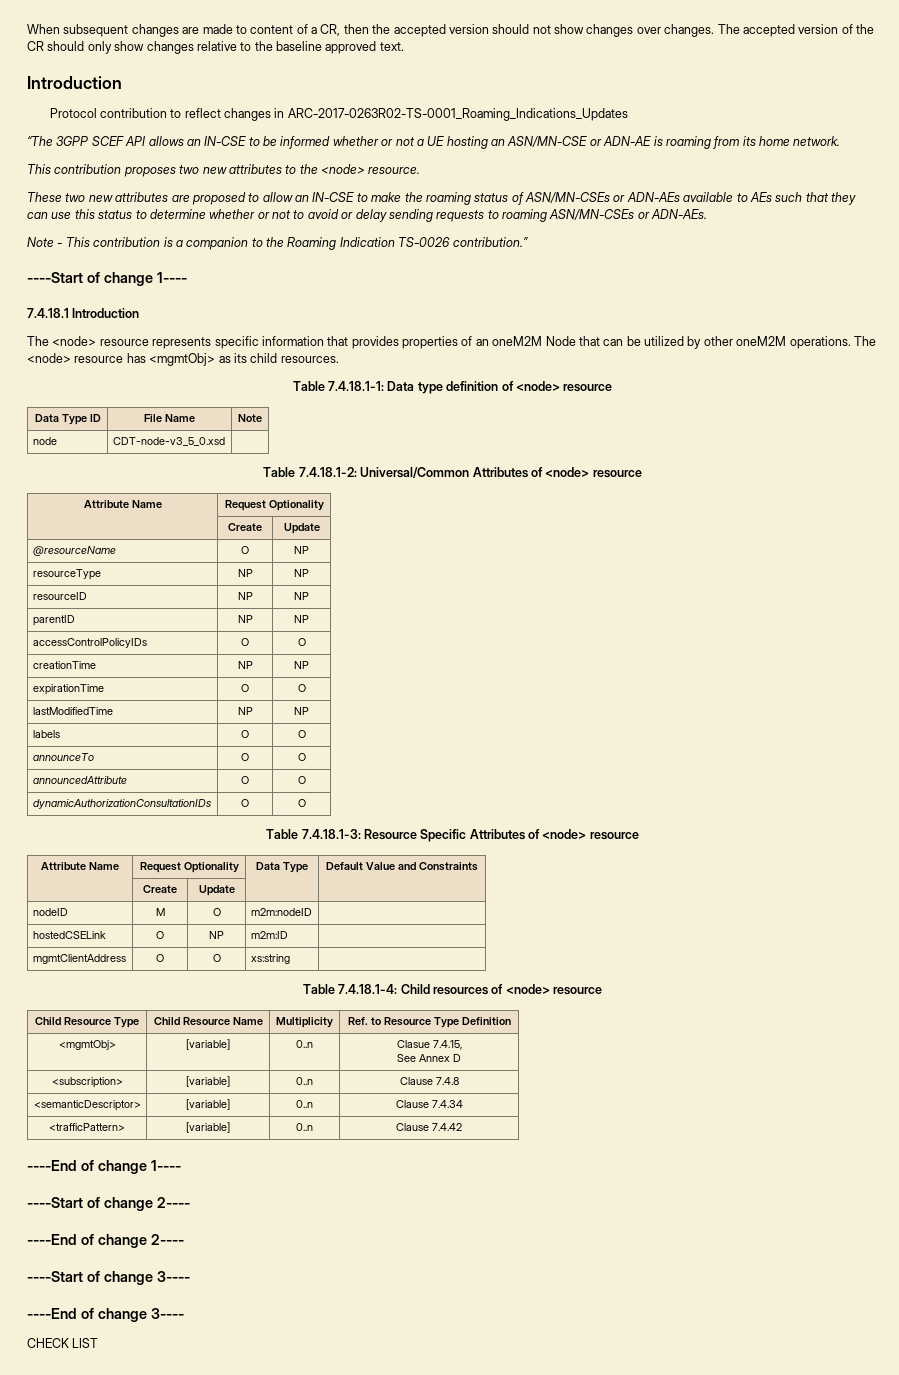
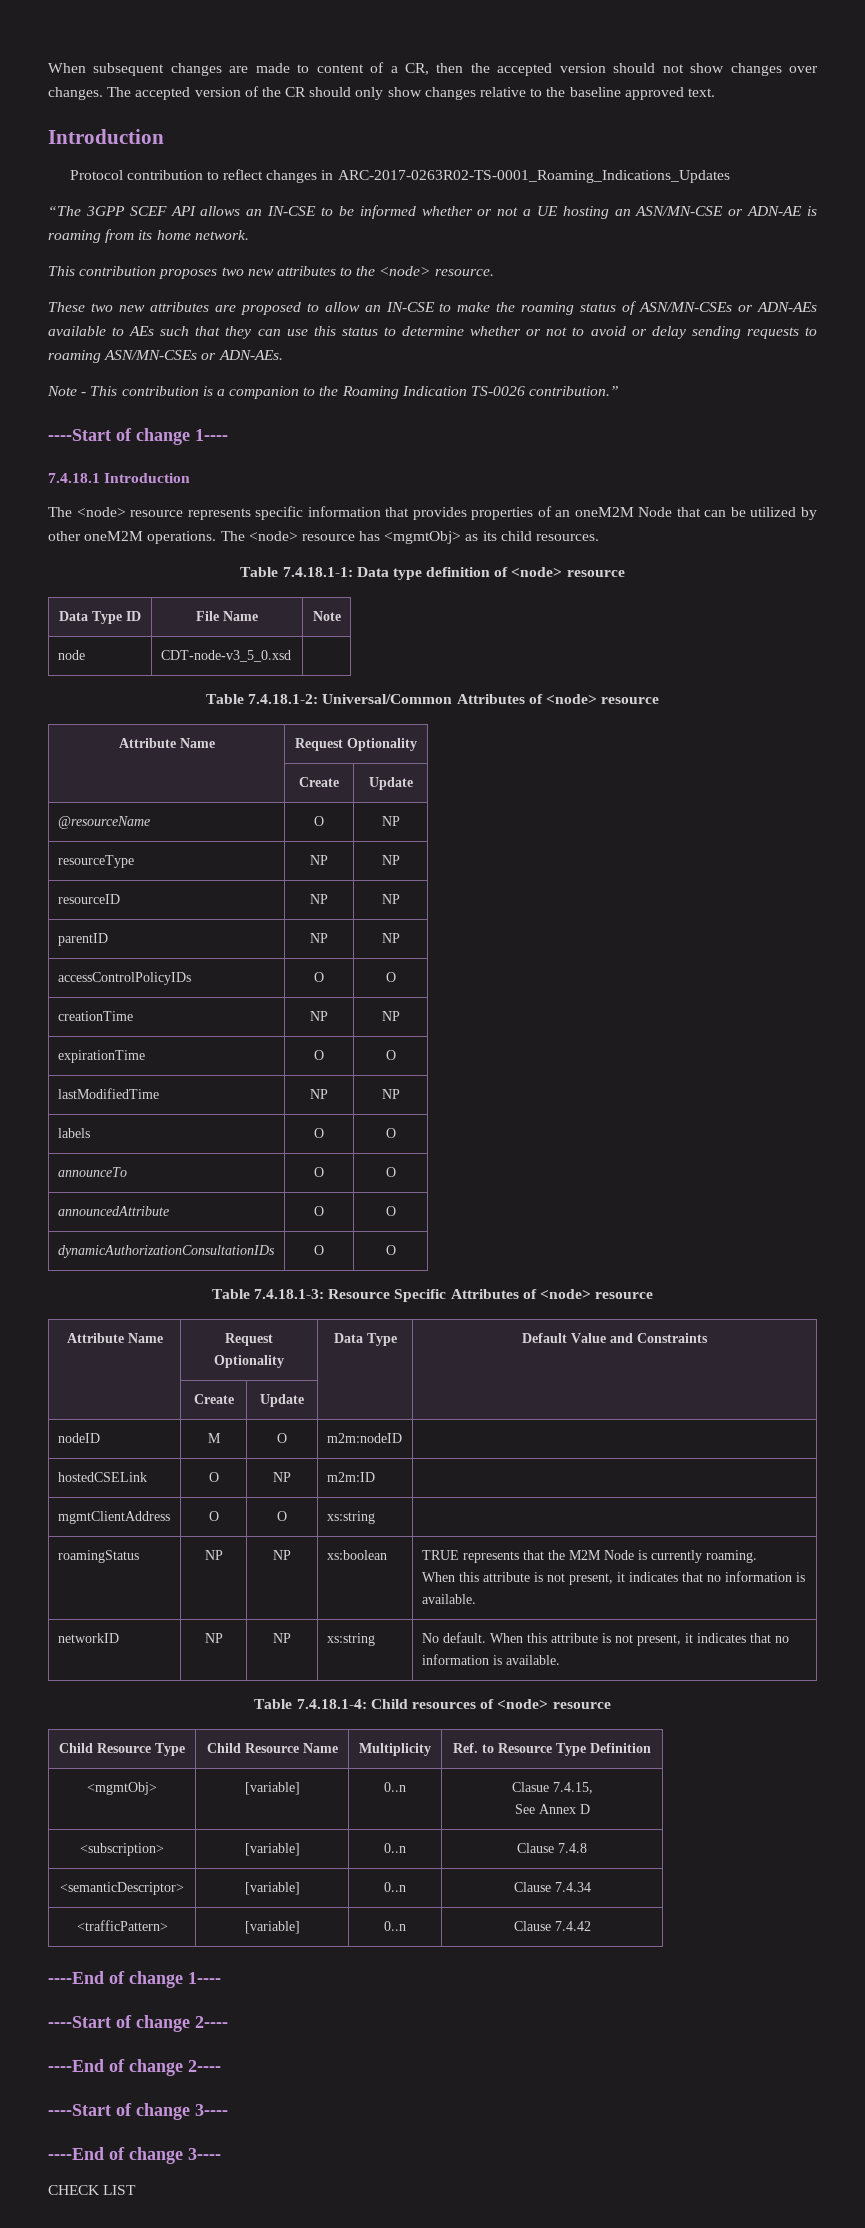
+ roamingStatus | NP | NP | xs:boolean | TRUE represents that the M2M Node is currently roaming.
+ When this attribute is not present, it indicates that no information is available.
+ networkID | NP | NP | xs:string | No default. When this attribute is not present, it indicates that no information is available.

